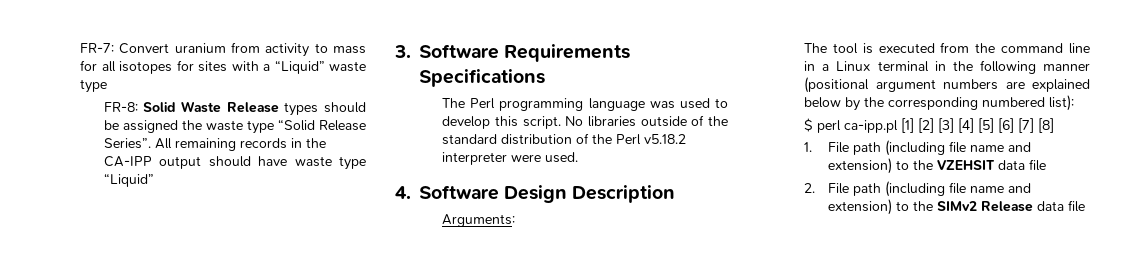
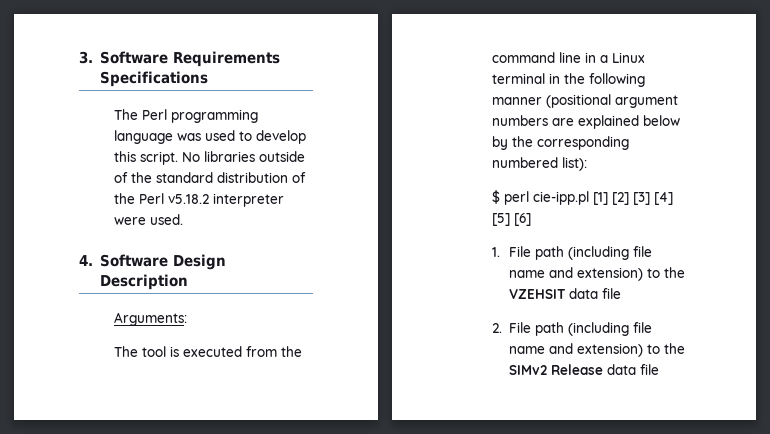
- FR-7: Convert uranium from activity to mass for all isotopes for sites with a “Liquid” waste type
- FR-8: Solid Waste Release types should be assigned the waste type “Solid Release Series”. All remaining records in the CA-IPP output should have waste type “Liquid”
- $ perl ca-ipp.pl [1] [2] [3] [4] [5] [6] [7] [8]
+ $ perl cie-ipp.pl [1] [2] [3] [4] [5] [6]

